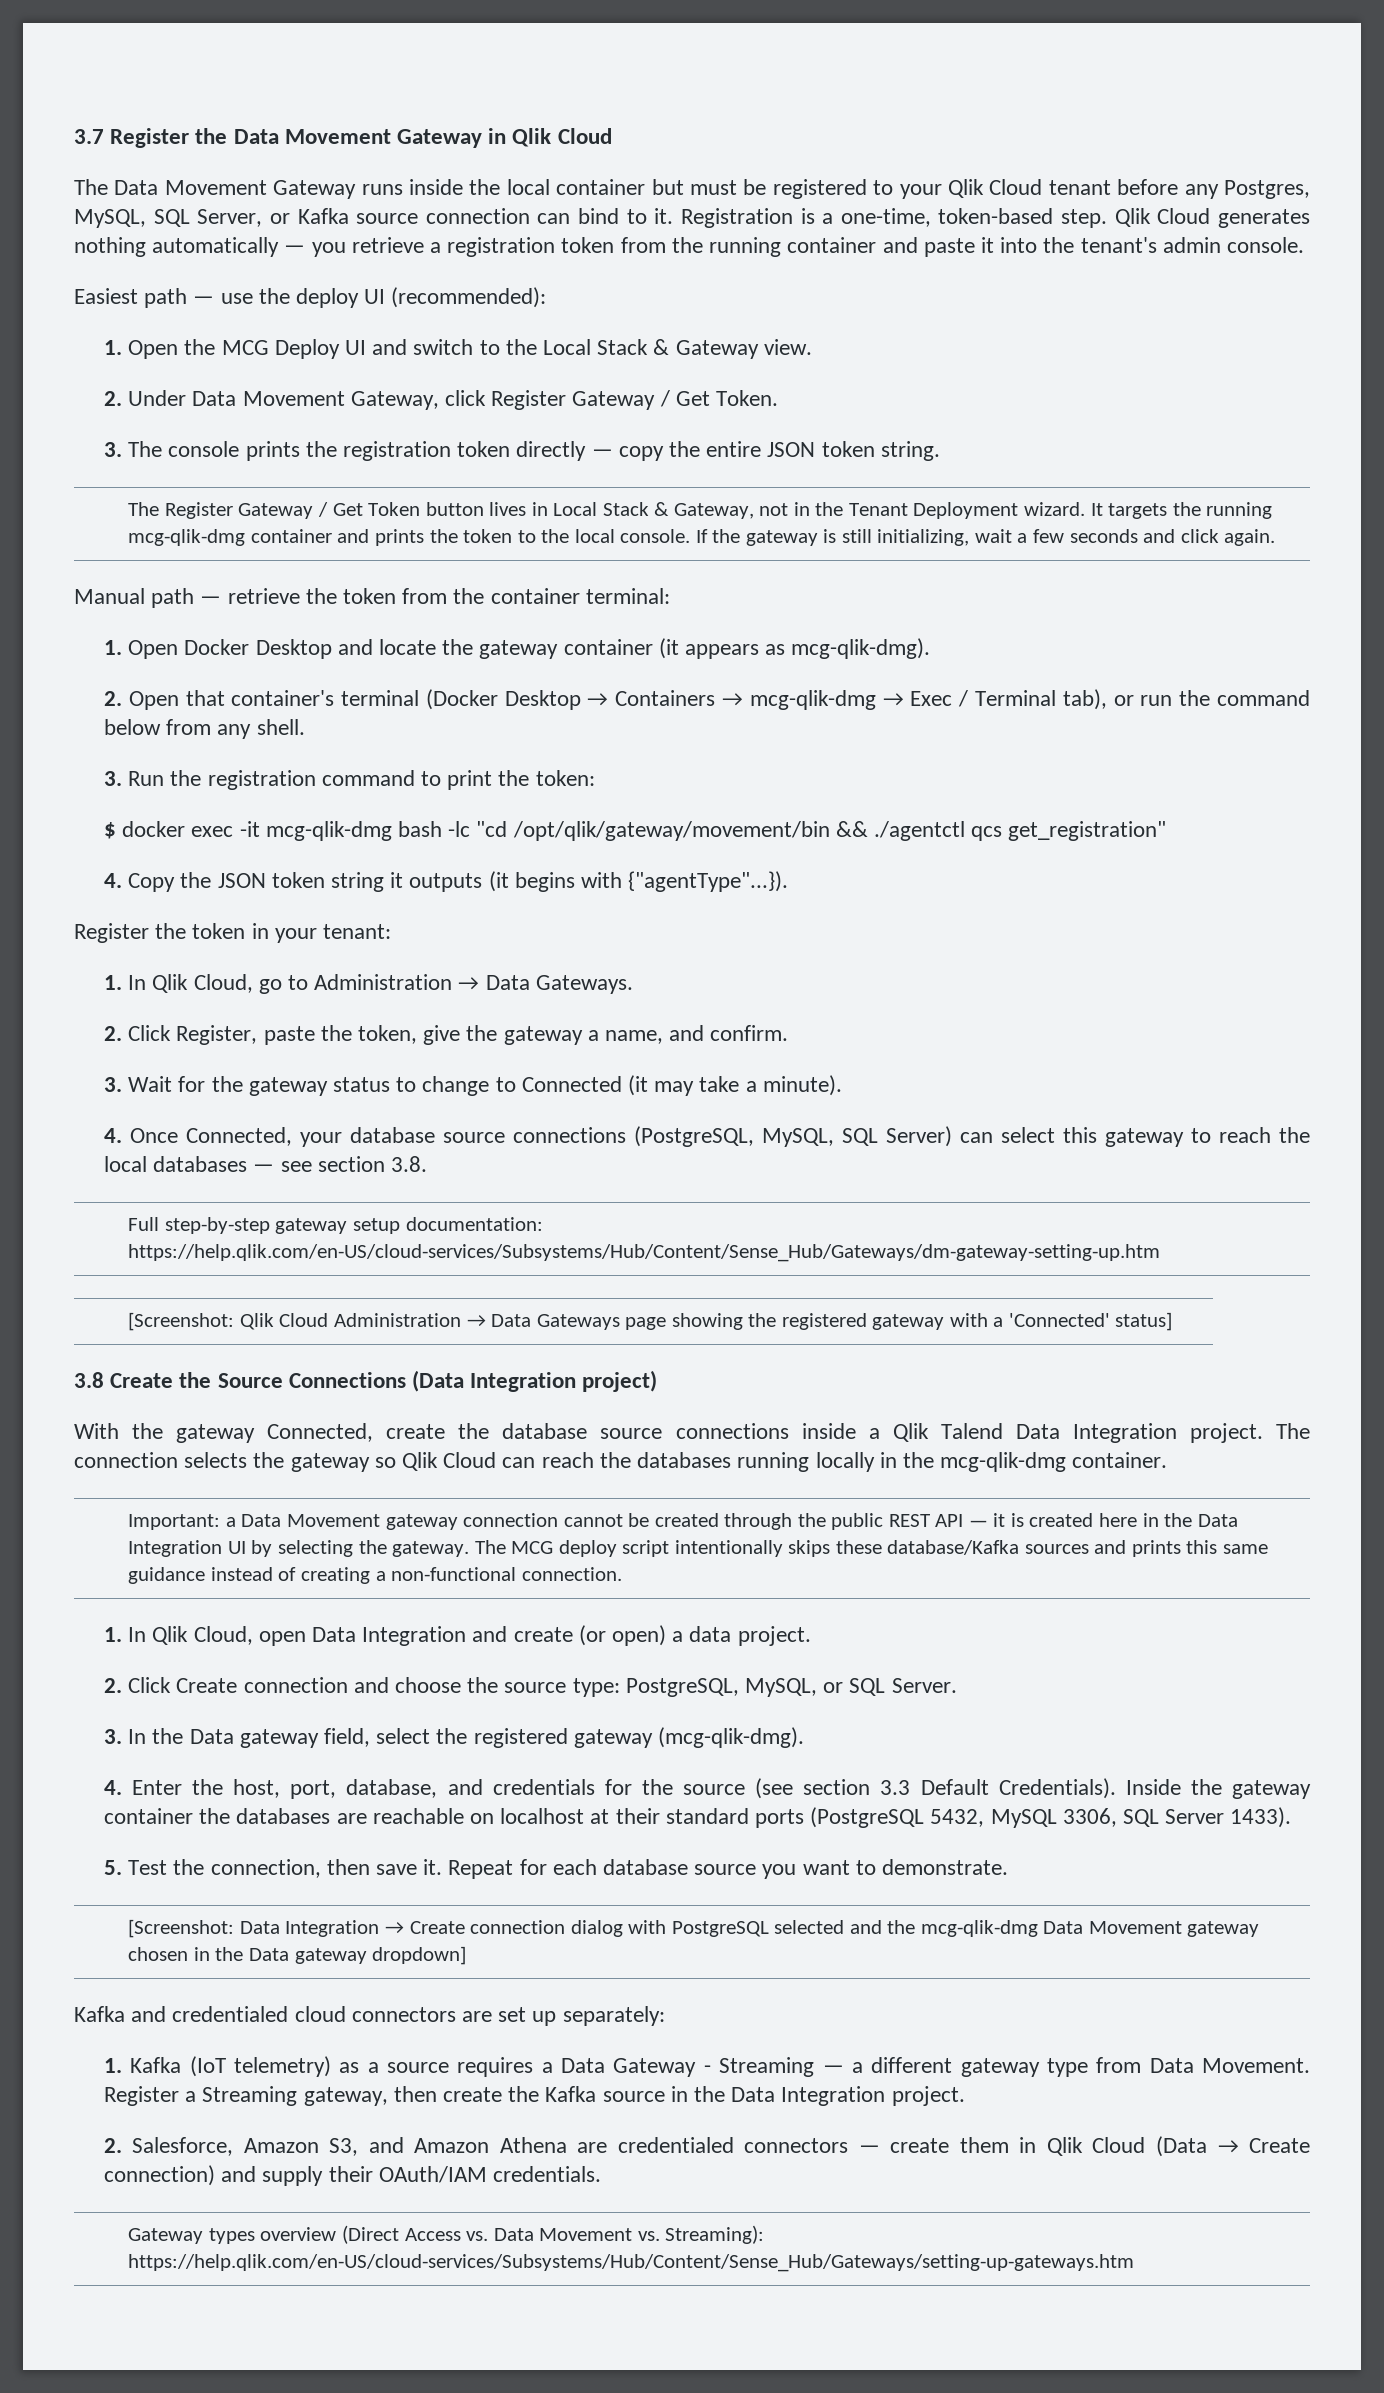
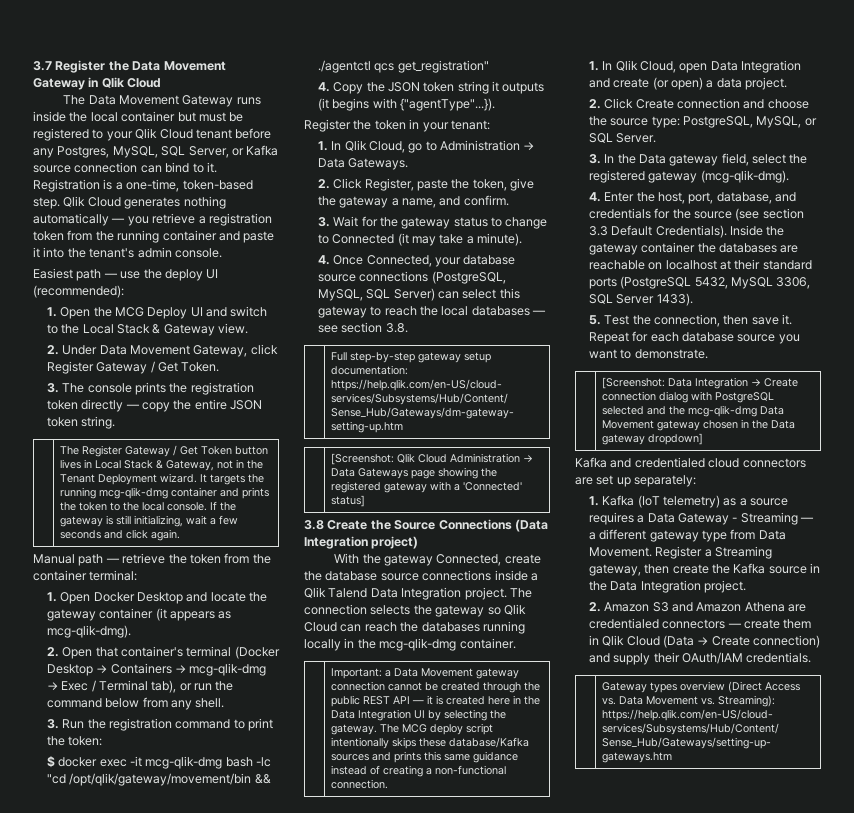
- 2. Salesforce, Amazon S3, and Amazon Athena are credentialed connectors — create them in Qlik Cloud (Data → Create connection) and supply their OAuth/IAM credentials.
+ 2. Amazon S3 and Amazon Athena are credentialed connectors — create them in Qlik Cloud (Data → Create connection) and supply their OAuth/IAM credentials.

